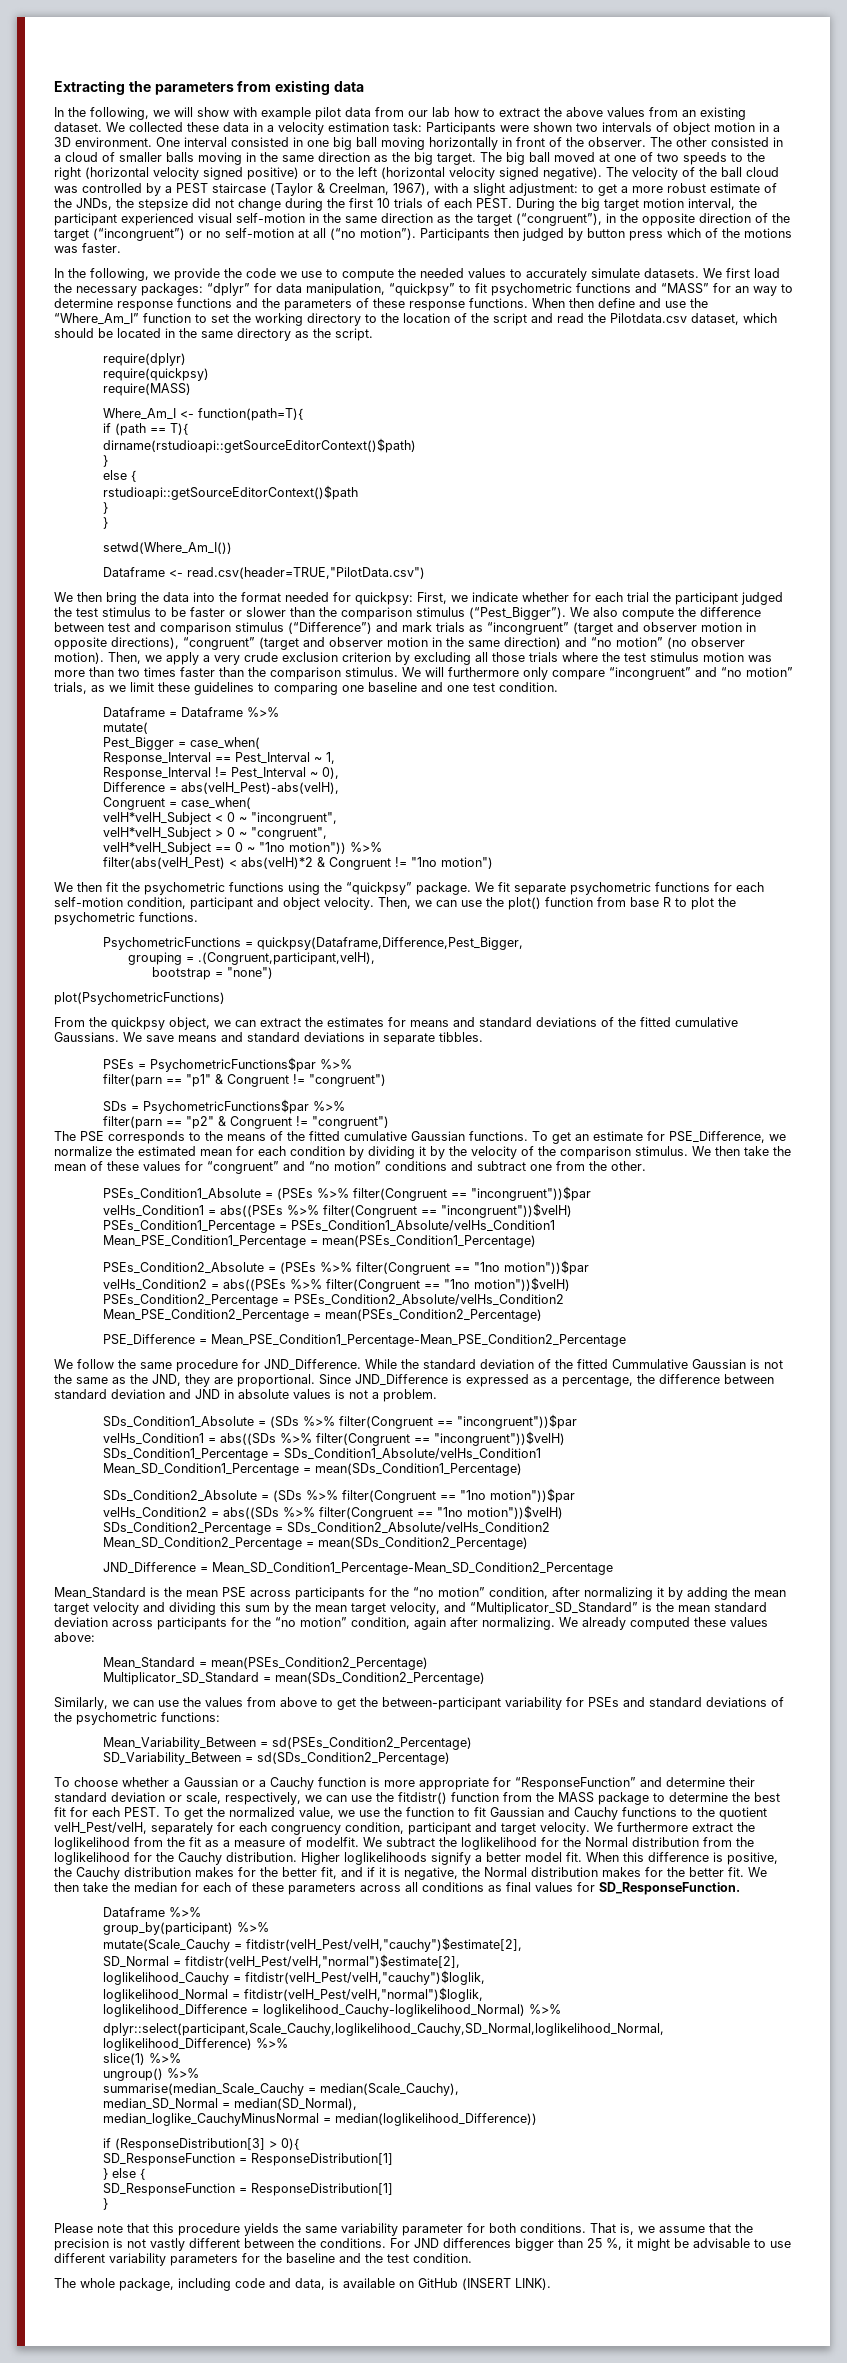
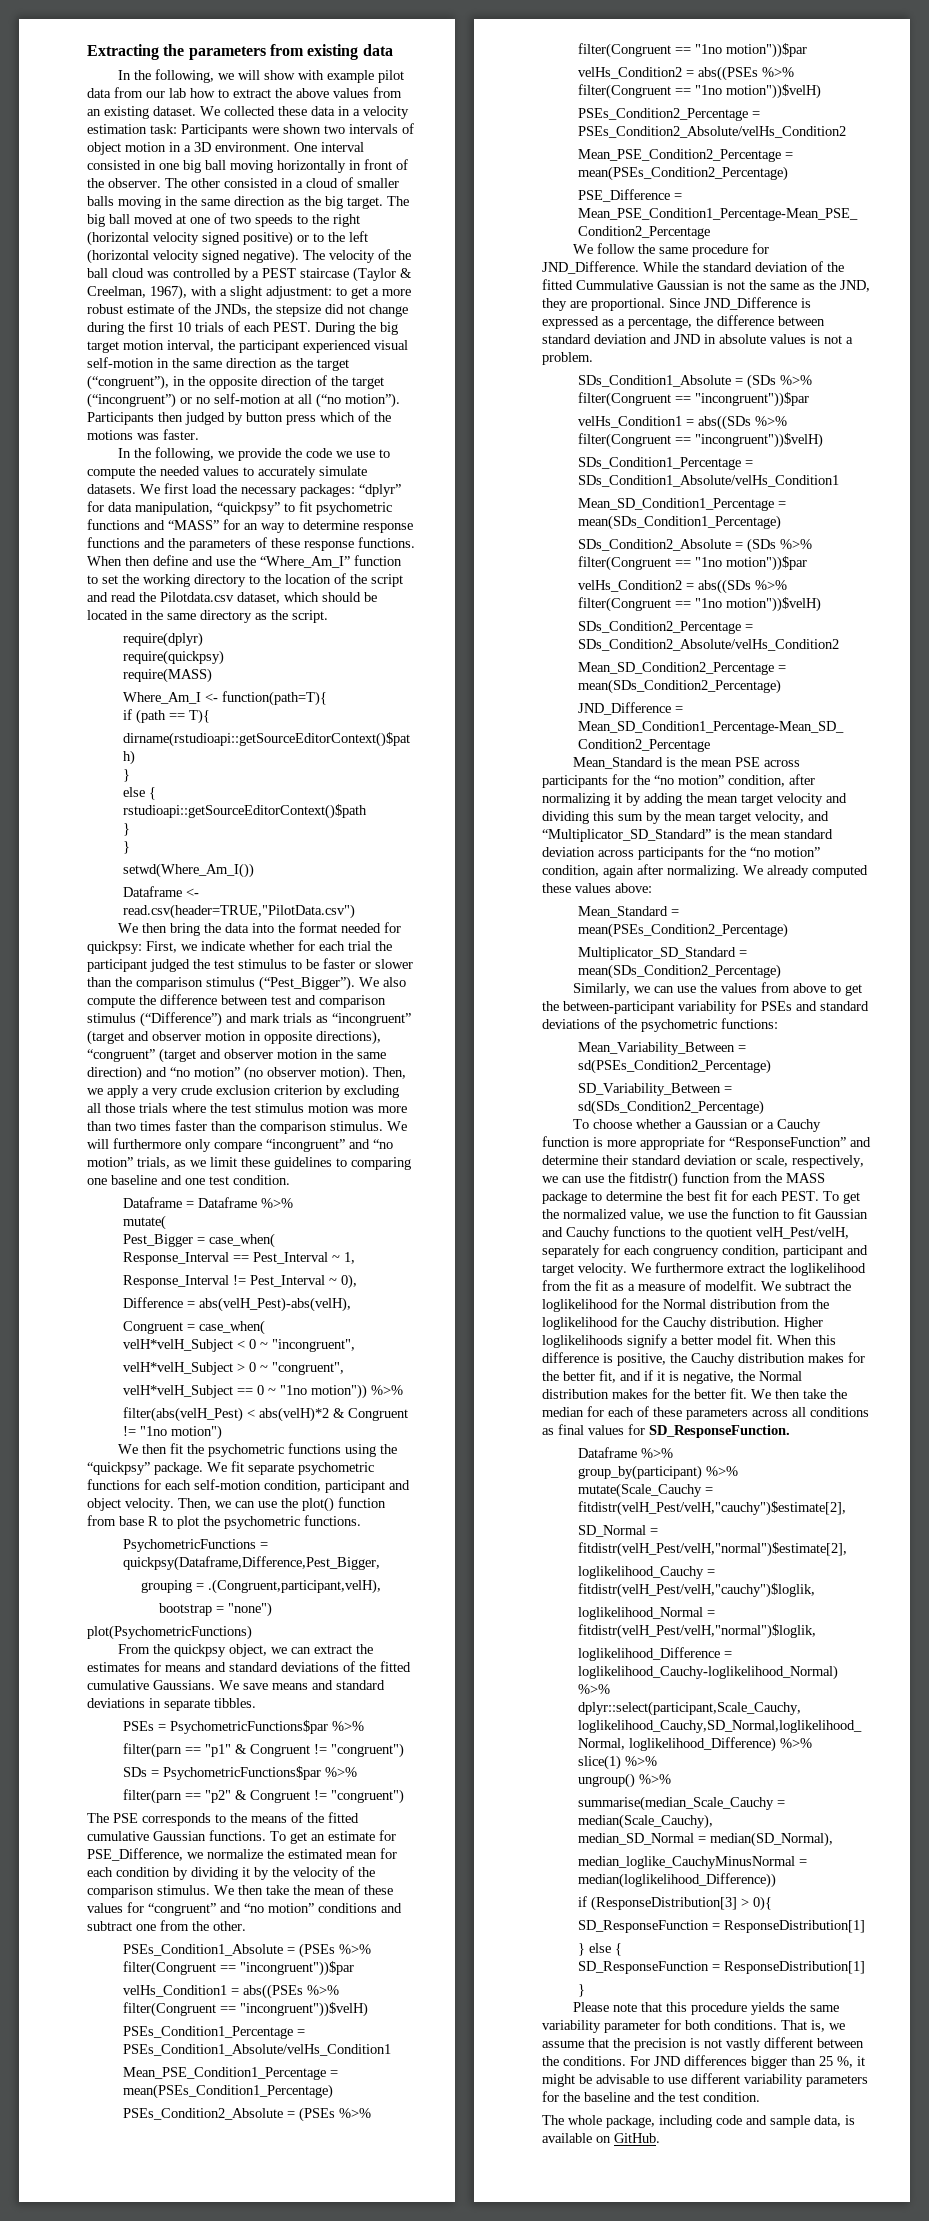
- The whole package, including code and data, is available on GitHub (INSERT LINK).
+ The whole package, including code and sample data, is available on GitHub.

